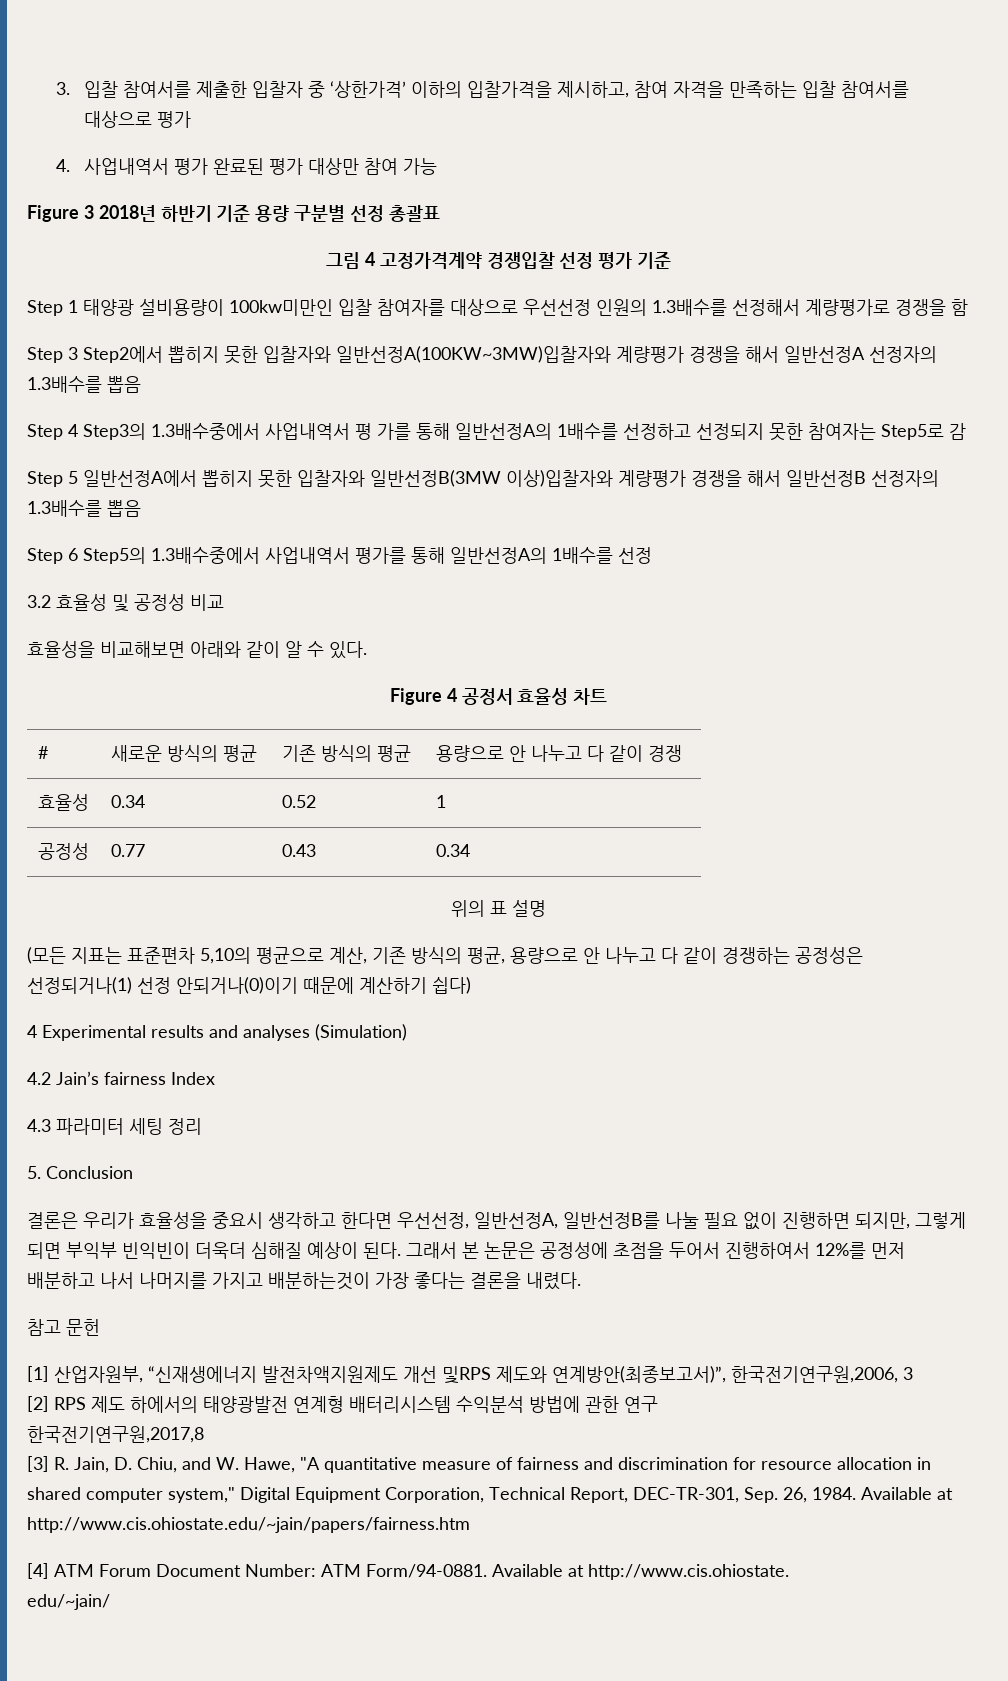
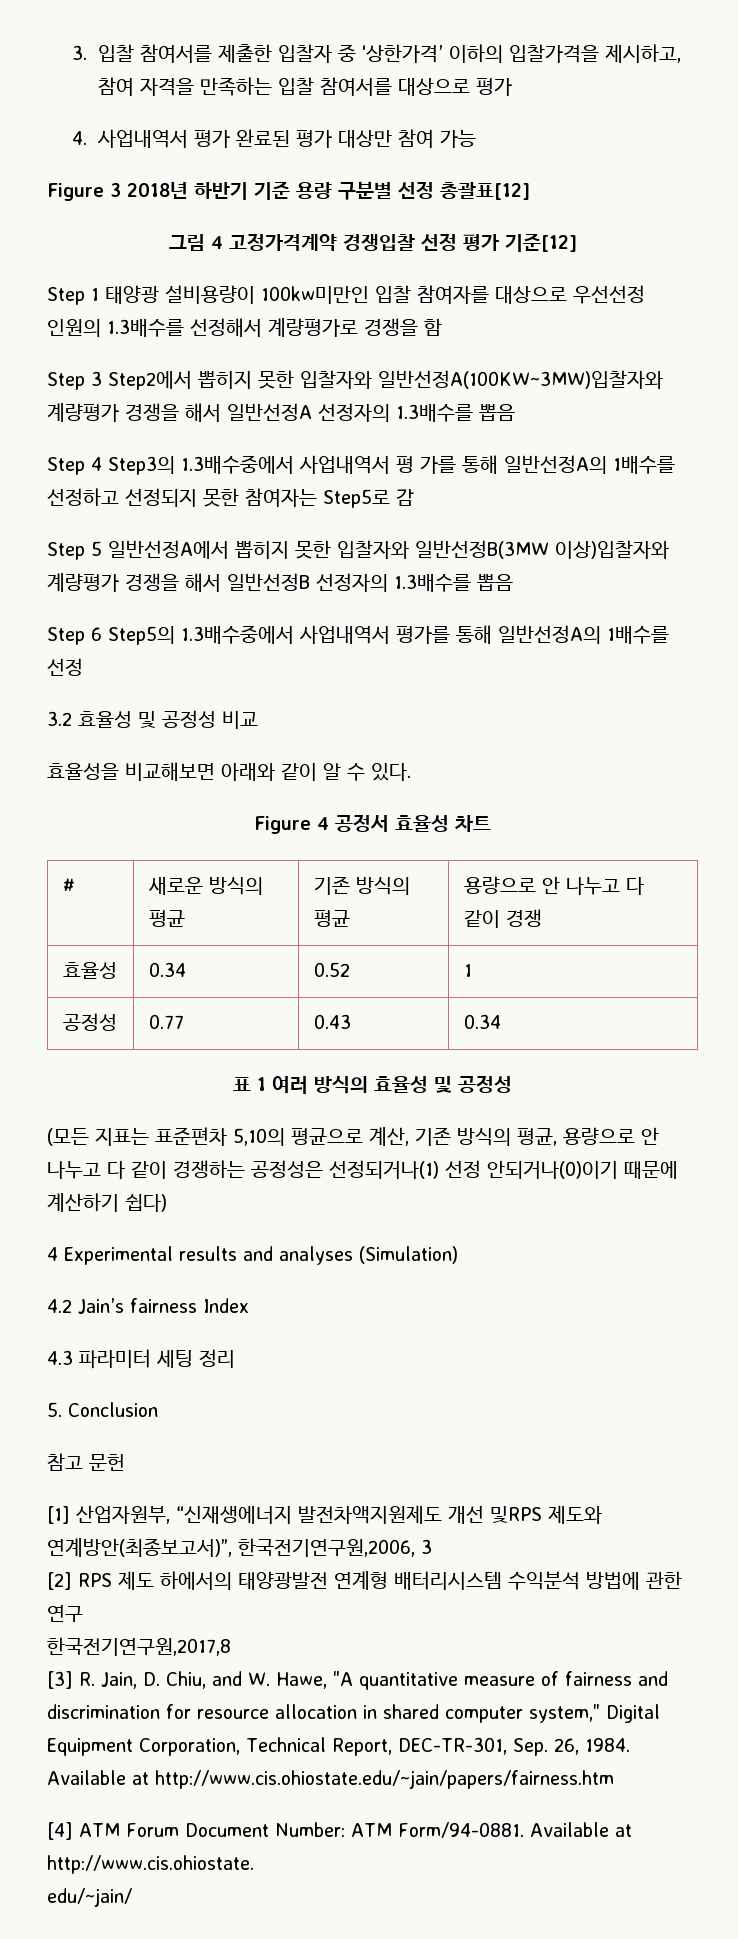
- Figure 3 2018년 하반기 기준 용량 구분별 선정 총괄표
+ Figure 3 2018년 하반기 기준 용량 구분별 선정 총괄표[12]
- 그림 4 고정가격계약 경쟁입찰 선정 평가 기준
+ 그림 4 고정가격계약 경쟁입찰 선정 평가 기준[12]
- 위의 표 설명
+ 표 1 여러 방식의 효율성 및 공정성
- 결론은 우리가 효율성을 중요시 생각하고 한다면 우선선정, 일반선정A, 일반선정B를 나눌 필요 없이 진행하면 되지만, 그렇게 되면 부익부 빈익빈이 더욱더 심해질 예상이 된다. 그래서 본 논문은 공정성에 초점을 두어서 진행하여서 12%를 먼저 배분하고 나서 나머지를 가지고 배분하는것이 가장 좋다는 결론을 내렸다.

